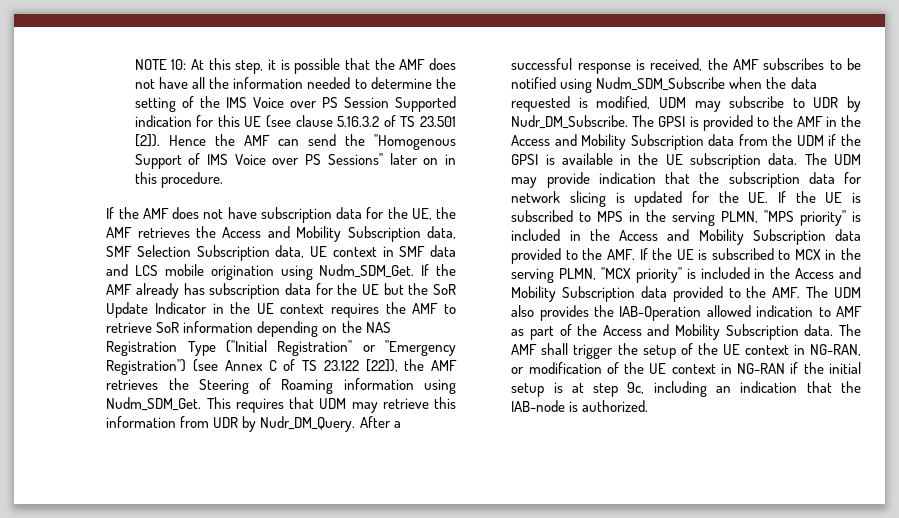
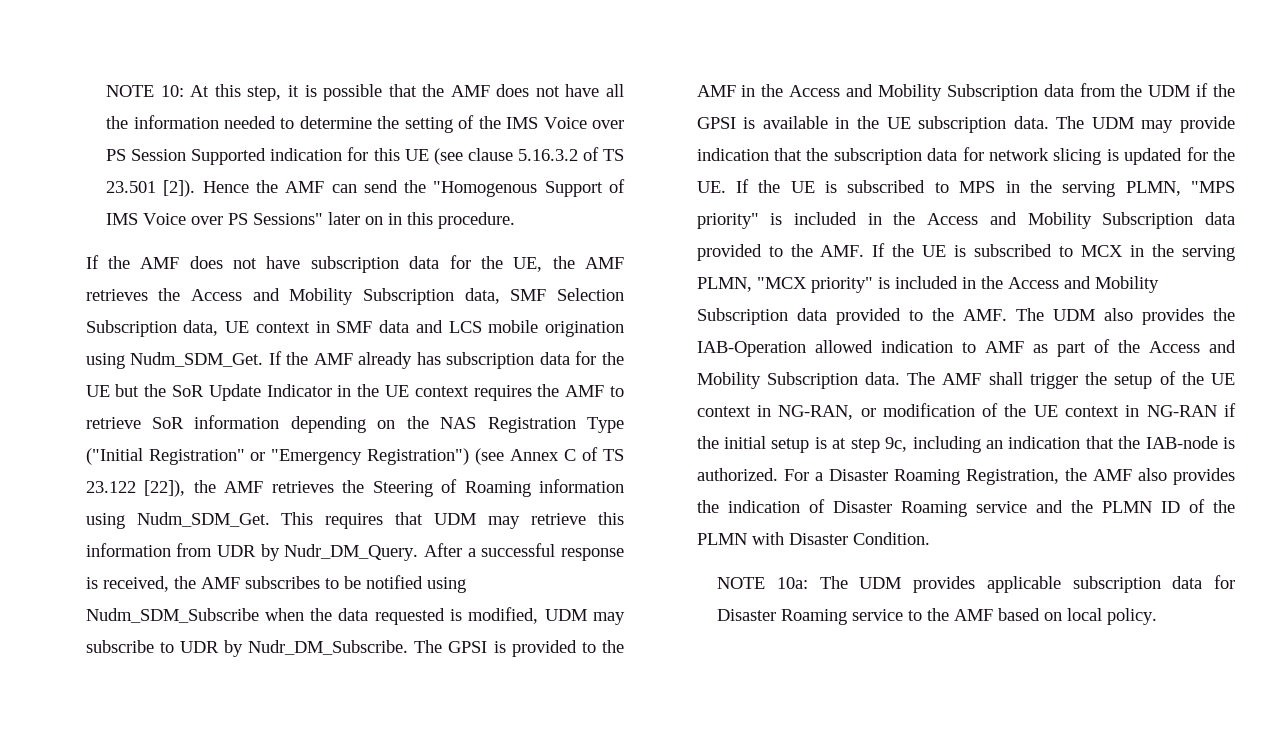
+ For a Disaster Roaming Registration, the AMF also provides the indication of Disaster Roaming service and the PLMN ID of the PLMN with Disaster Condition.
+ NOTE 10a: The UDM provides applicable subscription data for Disaster Roaming service to the AMF based on local policy.

